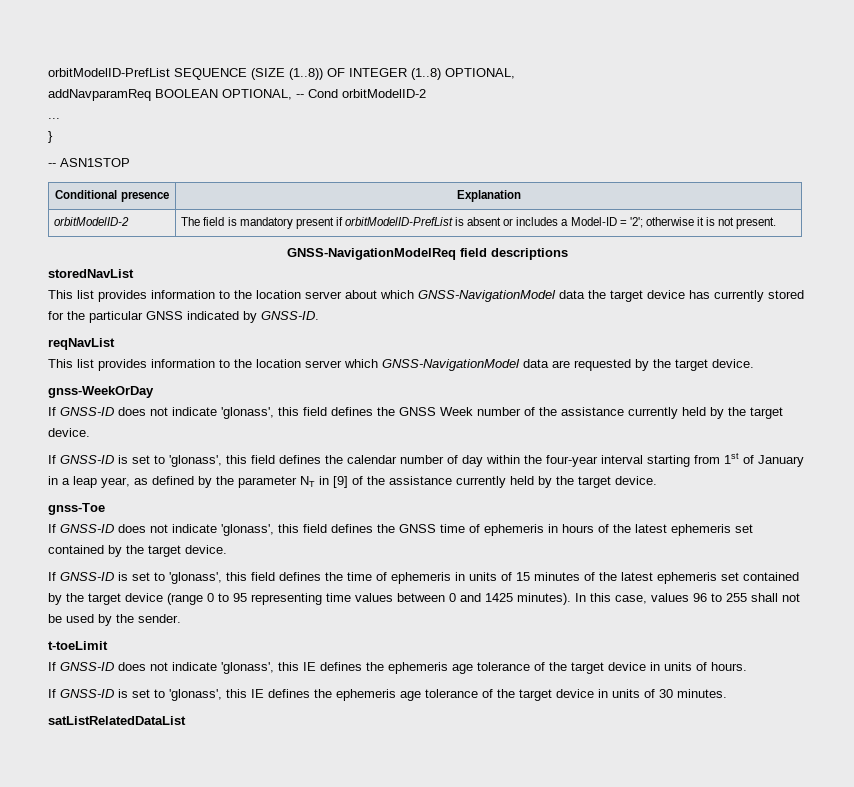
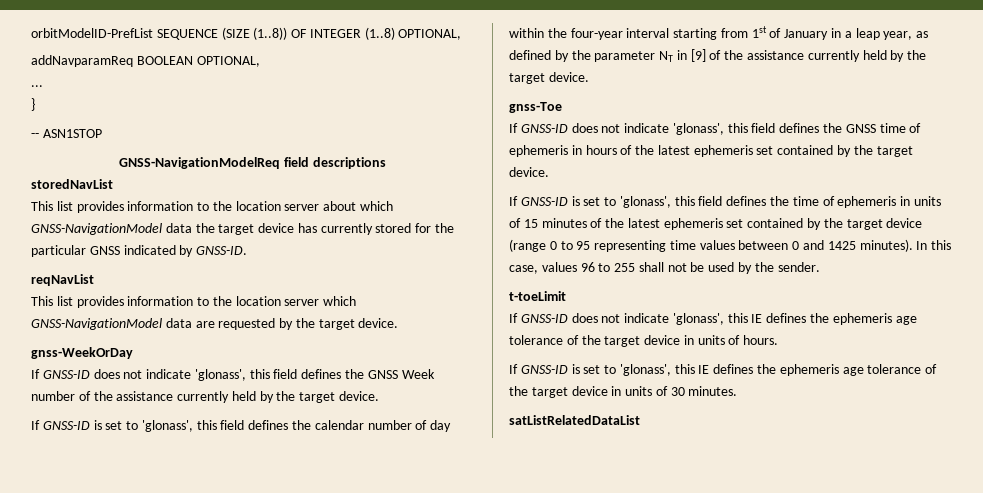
- addNavparamReq BOOLEAN OPTIONAL, -- Cond orbitModelID-2
+ addNavparamReq BOOLEAN OPTIONAL,
- Conditional presence | Explanation
- orbitModelID-2 | The field is mandatory present if orbitModelID-PrefList is absent or includes a Model-ID = '2'; otherwise it is not present.

